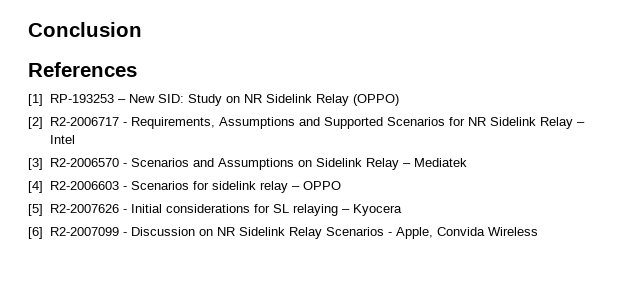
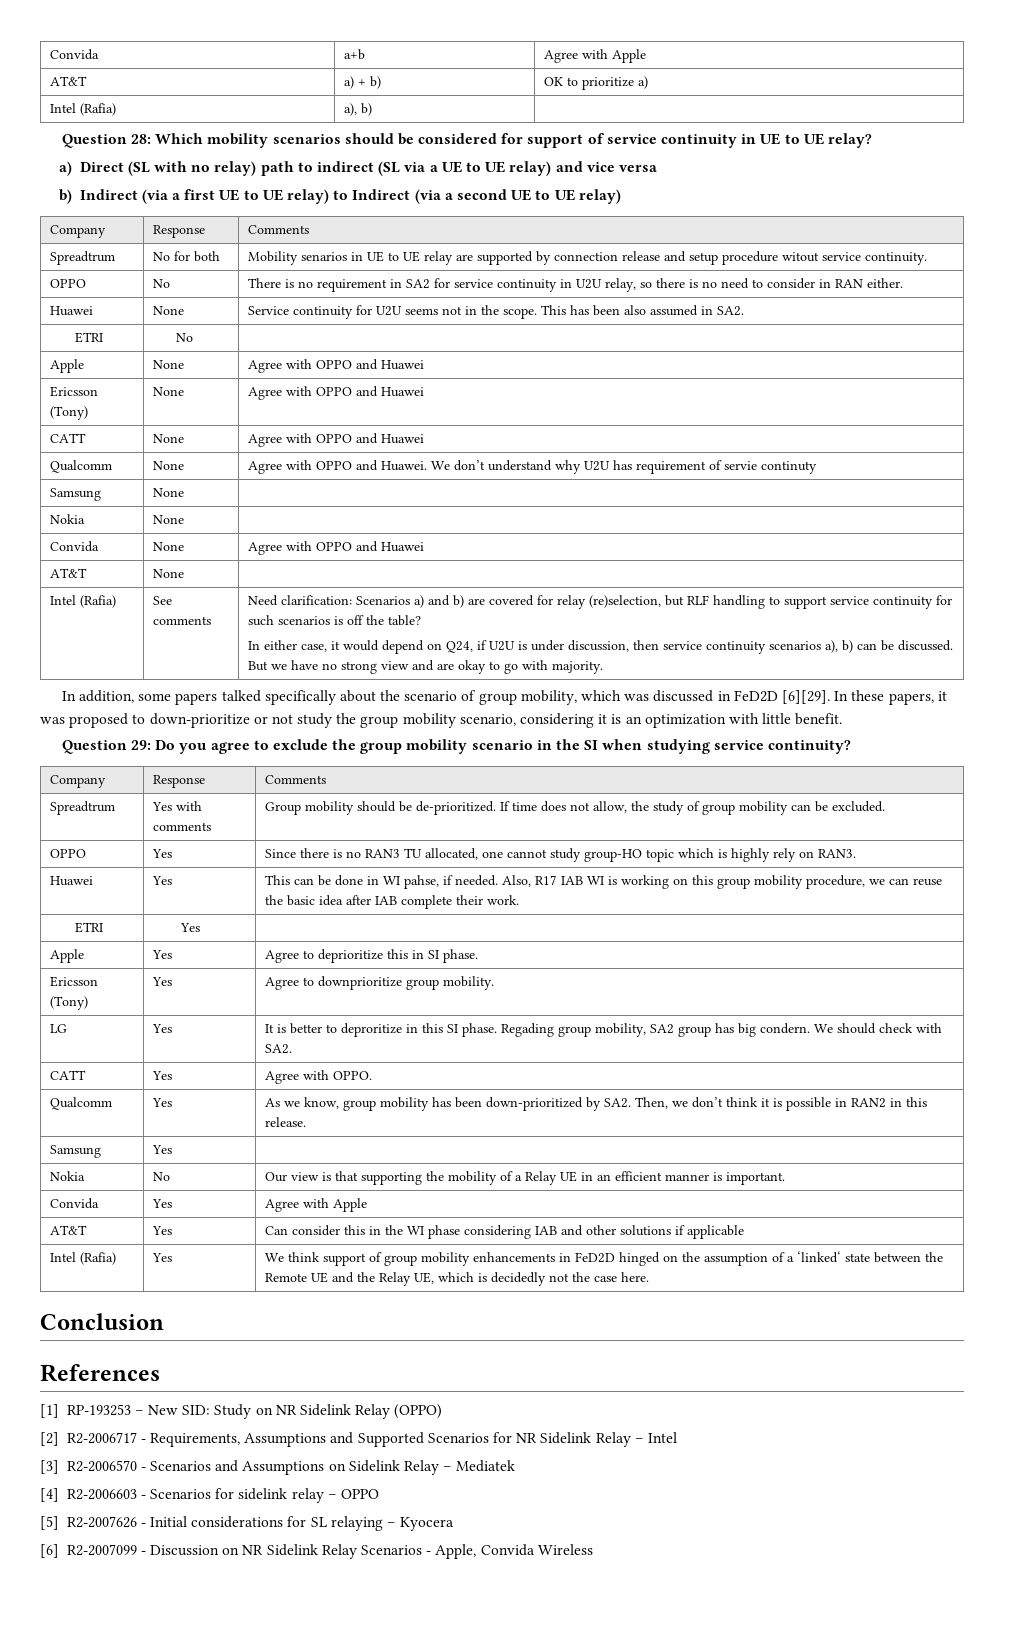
+ Convida | a+b | Agree with Apple
+ AT&T | a) + b) | OK to prioritize a)
+ Intel (Rafia) | a), b) |
+ Question 28: Which mobility scenarios should be considered for support of service continuity in UE to UE relay?
+ a) Direct (SL with no relay) path to indirect (SL via a UE to UE relay) and vice versa
+ b) Indirect (via a first UE to UE relay) to Indirect (via a second UE to UE relay)
+ Company | Response | Comments
+ Spreadtrum | No for both | Mobility senarios in UE to UE relay are supported by connection release and setup procedure witout service continuity.
+ OPPO | No | There is no requirement in SA2 for service continuity in U2U relay, so there is no need to consider in RAN either.
+ Huawei | None | Service continuity for U2U seems not in the scope. This has been also assumed in SA2.
+ ETRI | No |
+ Apple | None | Agree with OPPO and Huawei
+ Ericsson (Tony) | None | Agree with OPPO and Huawei
+ CATT | None | Agree with OPPO and Huawei
+ Qualcomm | None | Agree with OPPO and Huawei. We don’t understand why U2U has requirement of servie continuty
+ Samsung | None |
+ Nokia | None |
+ Convida | None | Agree with OPPO and Huawei
+ AT&T | None |
+ Intel (Rafia) | See comments | Need clarification: Scenarios a) and b) are covered for relay (re)selection, but RLF handling to support service continuity for such scenarios is off the table?
+ In either case, it would depend on Q24, if U2U is under discussion, then service continuity scenarios a), b) can be discussed. But we have no strong view and are okay to go with majority.
+ In addition, some papers talked specifically about the scenario of group mobility, which was discussed in FeD2D [6][29]. In these papers, it was proposed to down-prioritize or not study the group mobility scenario, considering it is an optimization with little benefit.
+ Question 29: Do you agree to exclude the group mobility scenario in the SI when studying service continuity?
+ Company | Response | Comments
+ Spreadtrum | Yes with comments | Group mobility should be de-prioritized. If time does not allow, the study of group mobility can be excluded.
+ OPPO | Yes | Since there is no RAN3 TU allocated, one cannot study group-HO topic which is highly rely on RAN3.
+ Huawei | Yes | This can be done in WI pahse, if needed. Also, R17 IAB WI is working on this group mobility procedure, we can reuse the basic idea after IAB complete their work.
+ ETRI | Yes |
+ Apple | Yes | Agree to deprioritize this in SI phase.
+ Ericsson (Tony) | Yes | Agree to downprioritize group mobility.
+ LG | Yes | It is better to deproritize in this SI phase. Regading group mobility, SA2 group has big condern. We should check with SA2.
+ CATT | Yes | Agree with OPPO.
+ Qualcomm | Yes | As we know, group mobility has been down-prioritized by SA2. Then, we don’t think it is possible in RAN2 in this release.
+ Samsung | Yes |
+ Nokia | No | Our view is that supporting the mobility of a Relay UE in an efficient manner is important.
+ Convida | Yes | Agree with Apple
+ AT&T | Yes | Can consider this in the WI phase considering IAB and other solutions if applicable
+ Intel (Rafia) | Yes | We think support of group mobility enhancements in FeD2D hinged on the assumption of a ‘linked‘ state between the Remote UE and the Relay UE, which is decidedly not the case here.

